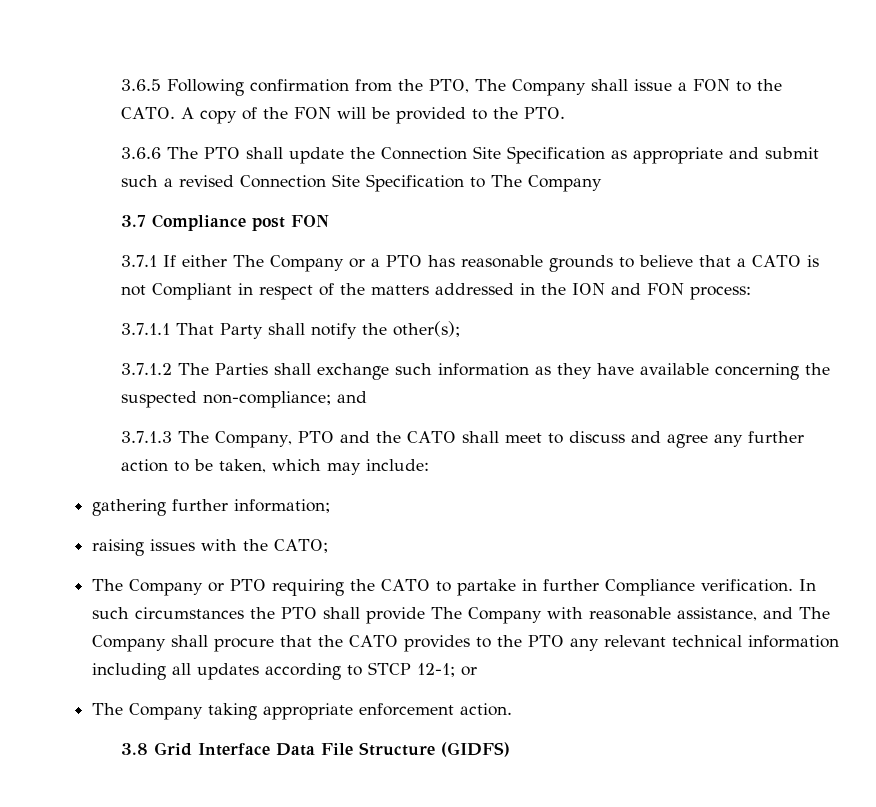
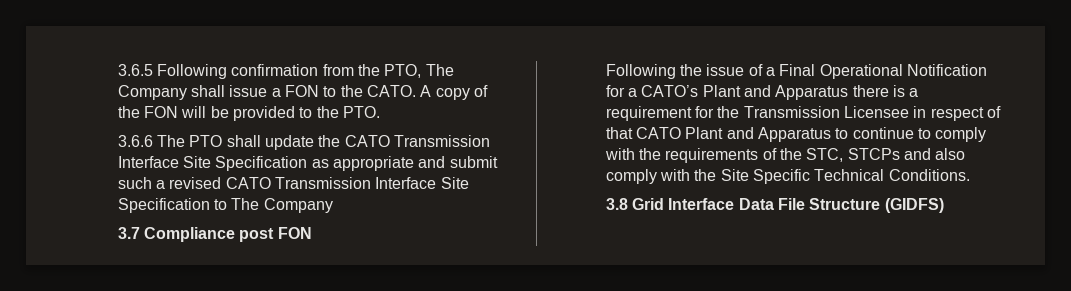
- 3.6.6 The PTO shall update the Connection Site Specification as appropriate and submit such a revised Connection Site Specification to The Company
+ 3.6.6 The PTO shall update the CATO Transmission Interface Site Specification as appropriate and submit such a revised CATO Transmission Interface Site Specification to The Company
- 3.7.1 If either The Company or a PTO has reasonable grounds to believe that a CATO is not Compliant in respect of the matters addressed in the ION and FON process:
- 3.7.1.1 That Party shall notify the other(s);
- 3.7.1.2 The Parties shall exchange such information as they have available concerning the suspected non-compliance; and
- 3.7.1.3 The Company, PTO and the CATO shall meet to discuss and agree any further action to be taken, which may include:
- gathering further information;
- raising issues with the CATO;
- The Company or PTO requiring the CATO to partake in further Compliance verification. In such circumstances the PTO shall provide The Company with reasonable assistance, and The Company shall procure that the CATO provides to the PTO any relevant technical information including all updates according to STCP 12-1; or
- The Company taking appropriate enforcement action.
+ Following the issue of a Final Operational Notification for a CATO’s Plant and Apparatus there is a requirement for the Transmission Licensee in respect of that CATO Plant and Apparatus to continue to comply with the requirements of the STC, STCPs and also comply with the Site Specific Technical Conditions.

